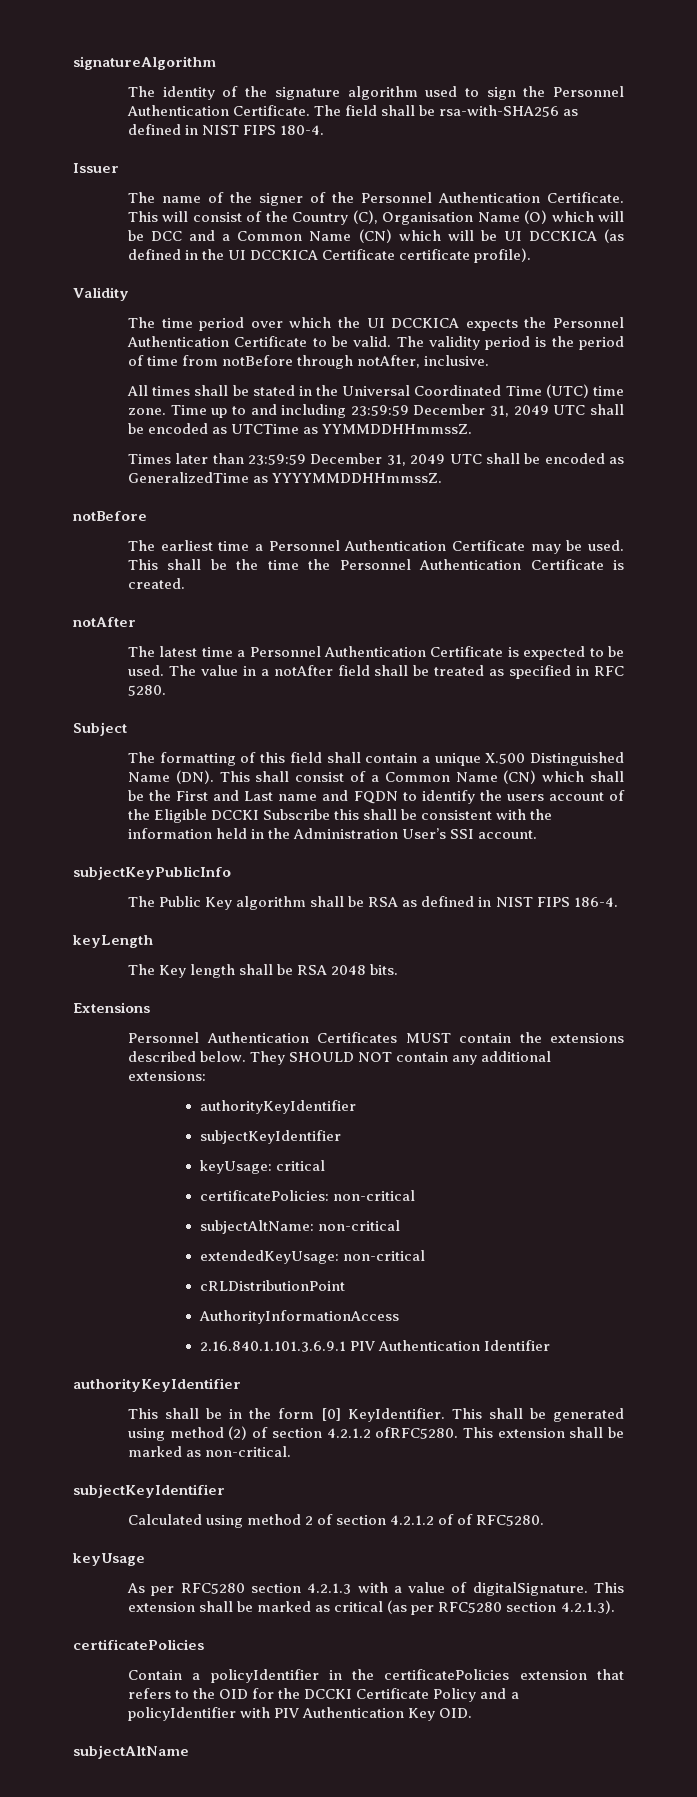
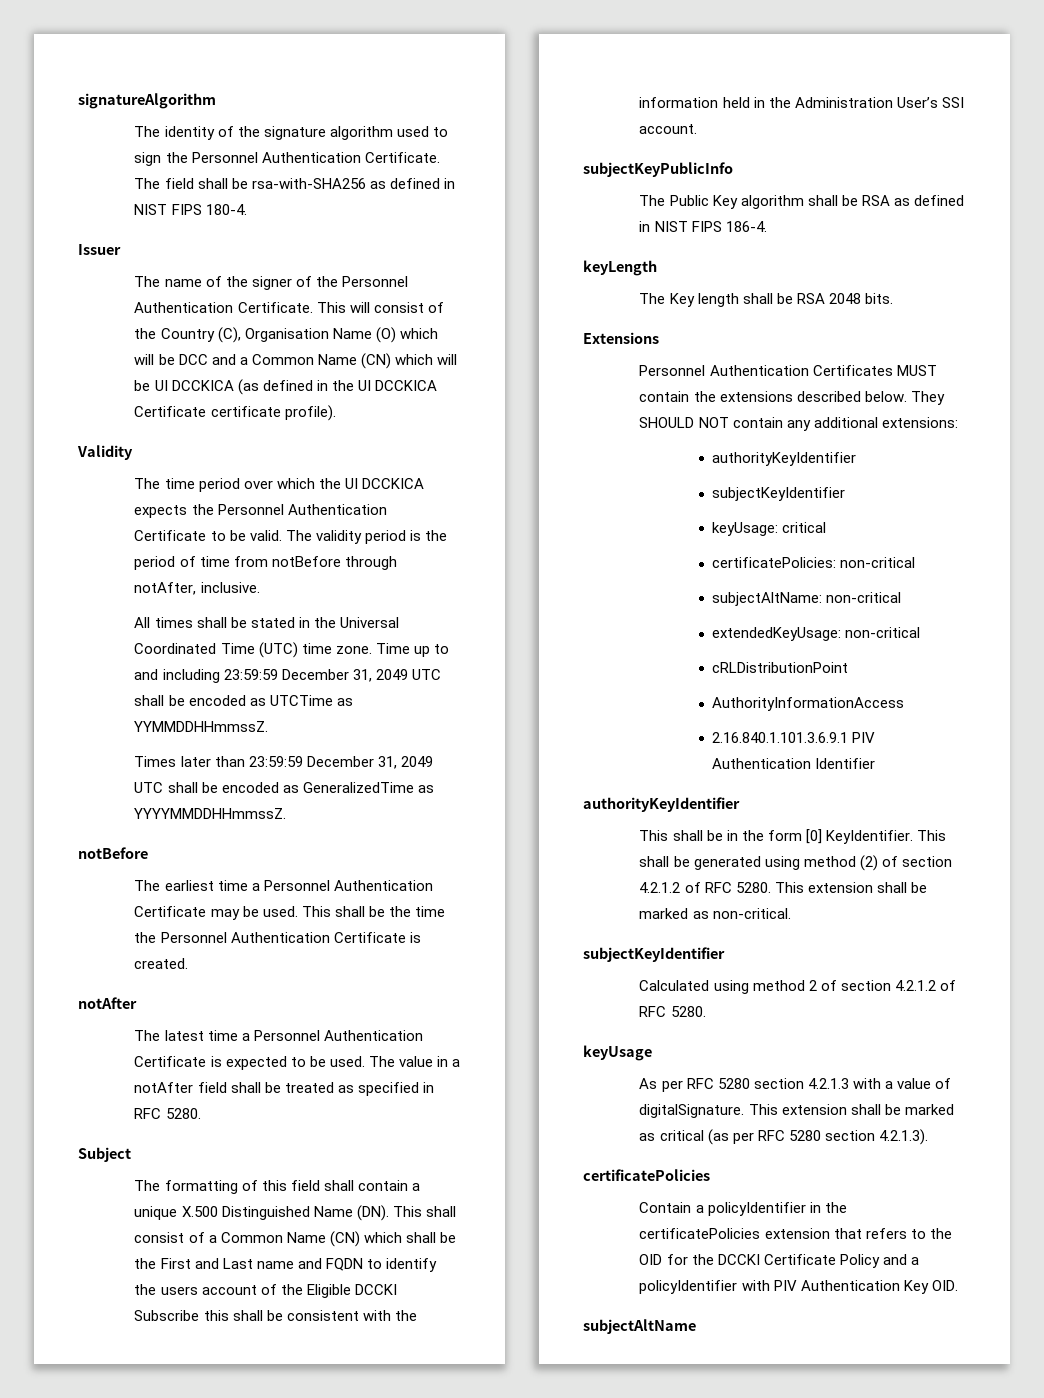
- This shall be generated using method (2) of section 4.2.1.2 ofRFC5280.
+ This shall be generated using method (2) of section 4.2.1.2 of RFC 5280.
- Calculated using method 2 of section 4.2.1.2 of of RFC5280.
+ Calculated using method 2 of section 4.2.1.2 of RFC 5280.
- As per RFC5280 section 4.2.1.3 with a value of digitalSignature.
+ As per RFC 5280 section 4.2.1.3 with a value of digitalSignature.
- This extension shall be marked as critical (as per RFC5280 section 4.2.1.3).
+ This extension shall be marked as critical (as per RFC 5280 section 4.2.1.3).

